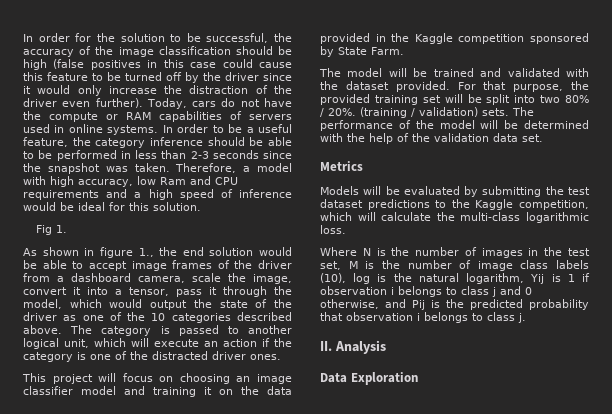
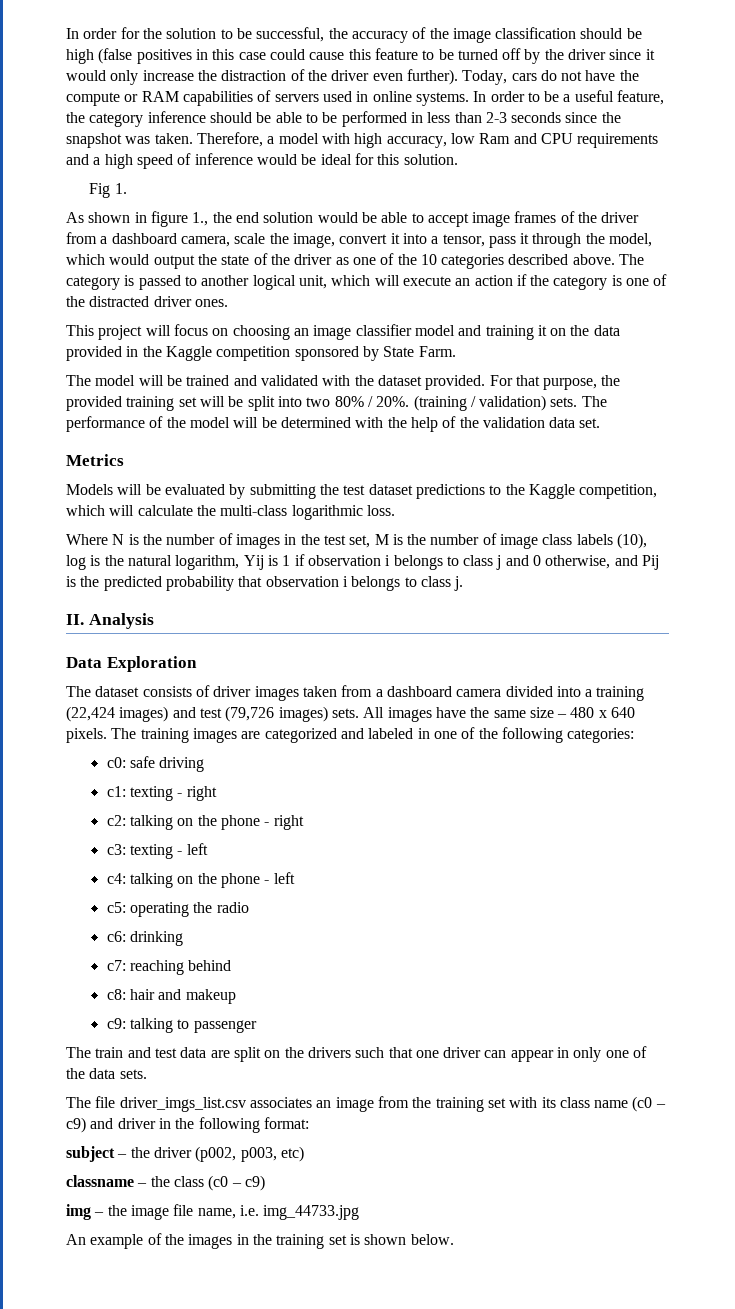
+ The dataset consists of driver images taken from a dashboard camera divided into a training (22,424 images) and test (79,726 images) sets. All images have the same size – 480 x 640 pixels. The training images are categorized and labeled in one of the following categories:
+ c0: safe driving
+ c1: texting - right
+ c2: talking on the phone - right
+ c3: texting - left
+ c4: talking on the phone - left
+ c5: operating the radio
+ c6: drinking
+ c7: reaching behind
+ c8: hair and makeup
+ c9: talking to passenger
+ The train and test data are split on the drivers such that one driver can appear in only one of the data sets.
+ The file driver_imgs_list.csv associates an image from the training set with its class name (c0 – c9) and driver in the following format:
+ subject – the driver (p002, p003, etc)
+ classname – the class (c0 – c9)
+ img – the image file name, i.e. img_44733.jpg
+ An example of the images in the training set is shown below.

